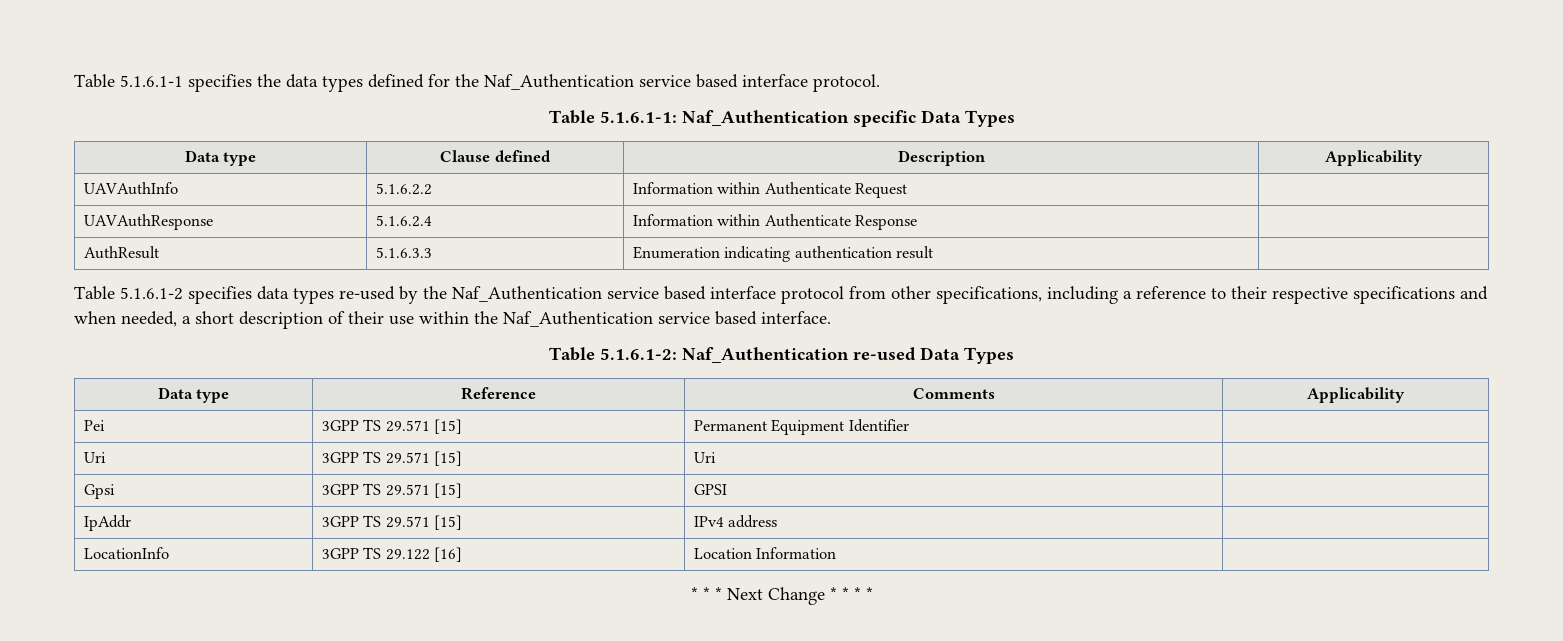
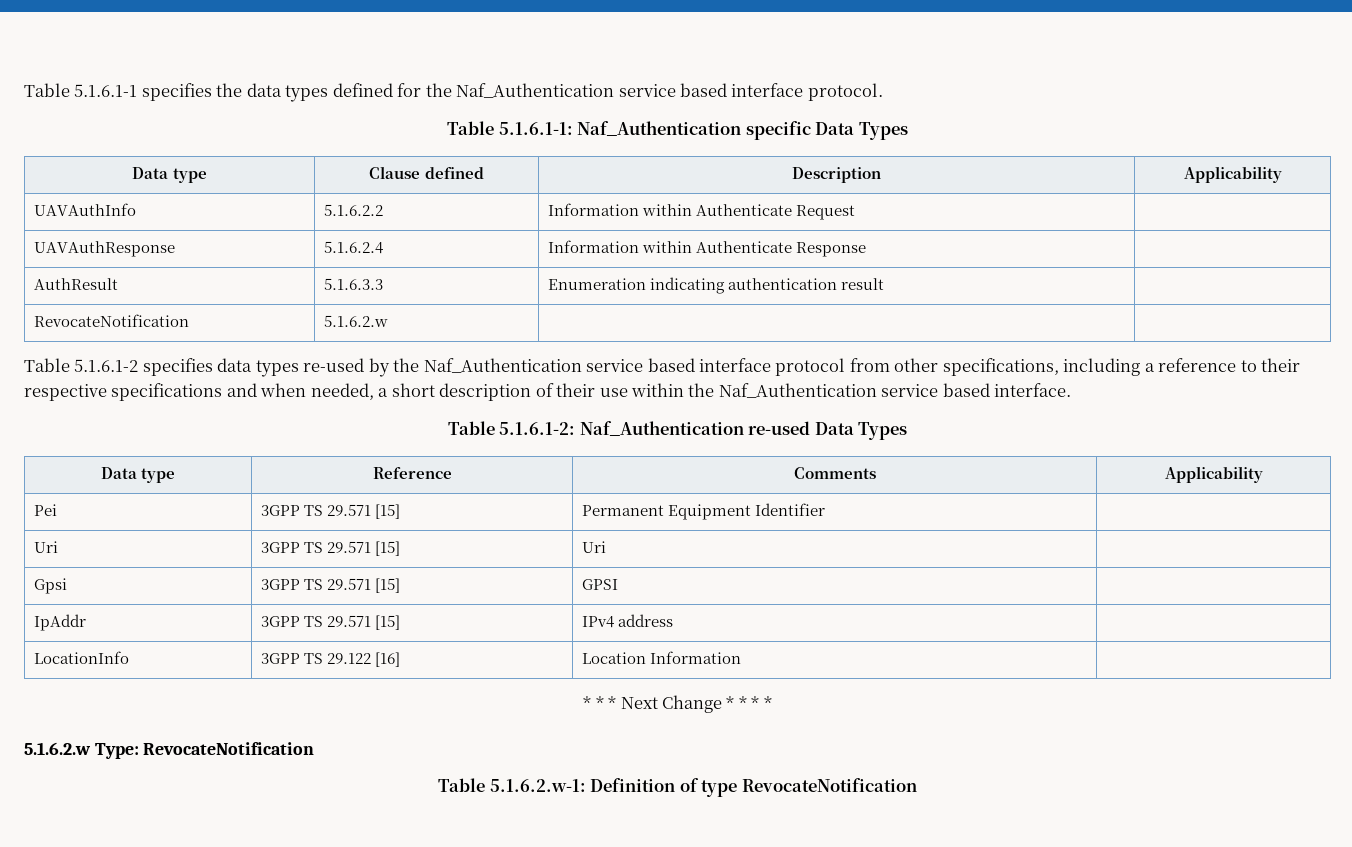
+ RevocateNotification | 5.1.6.2.w | |
+ 5.1.6.2.w Type: RevocateNotification
+ Table 5.1.6.2.w-1: Definition of type RevocateNotification

